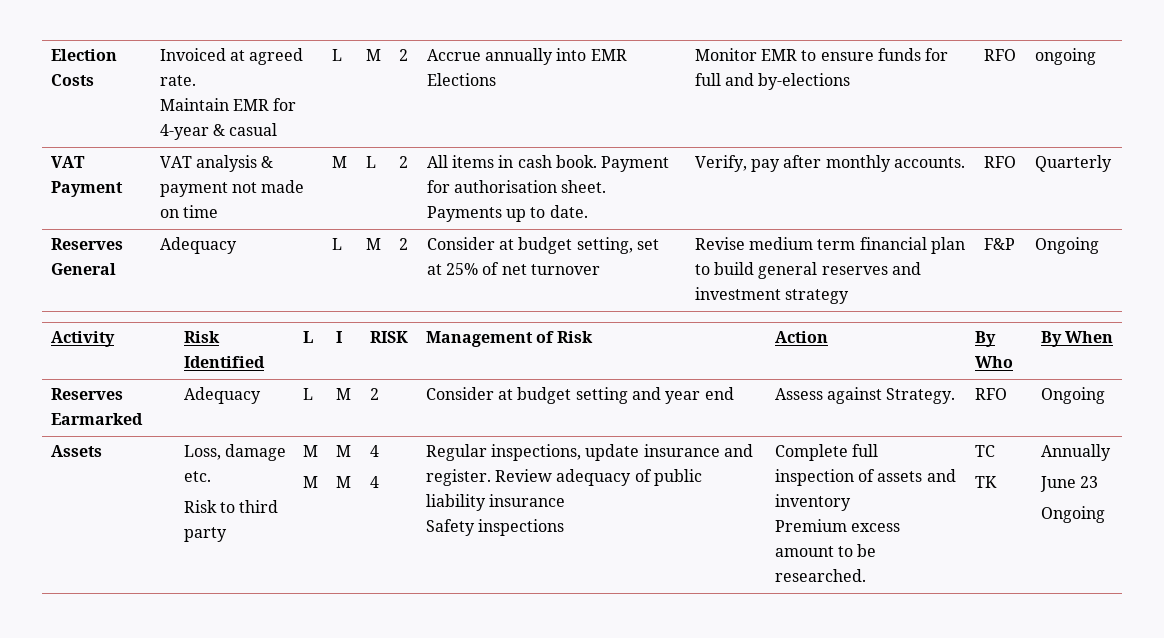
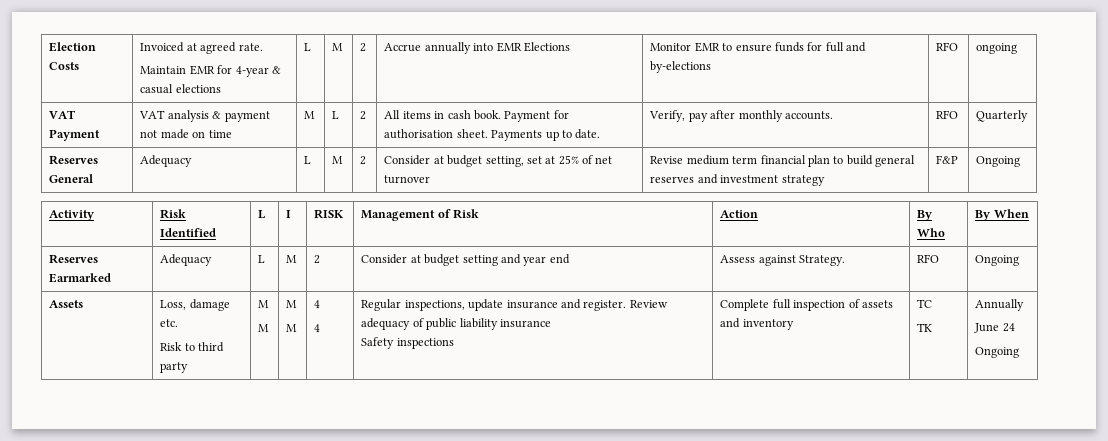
  Election Costs | Invoiced at agreed rate.
- Maintain EMR for 4-year & casual | L | M | 2 | Accrue annually into EMR Elections | Monitor EMR to ensure funds for full and by-elections | RFO | ongoing
+ Maintain EMR for 4-year & casual elections | L | M | 2 | Accrue annually into EMR Elections | Monitor EMR to ensure funds for full and by-elections | RFO | ongoing
- Premium excess amount to be researched.
- June 23
+ June 24

